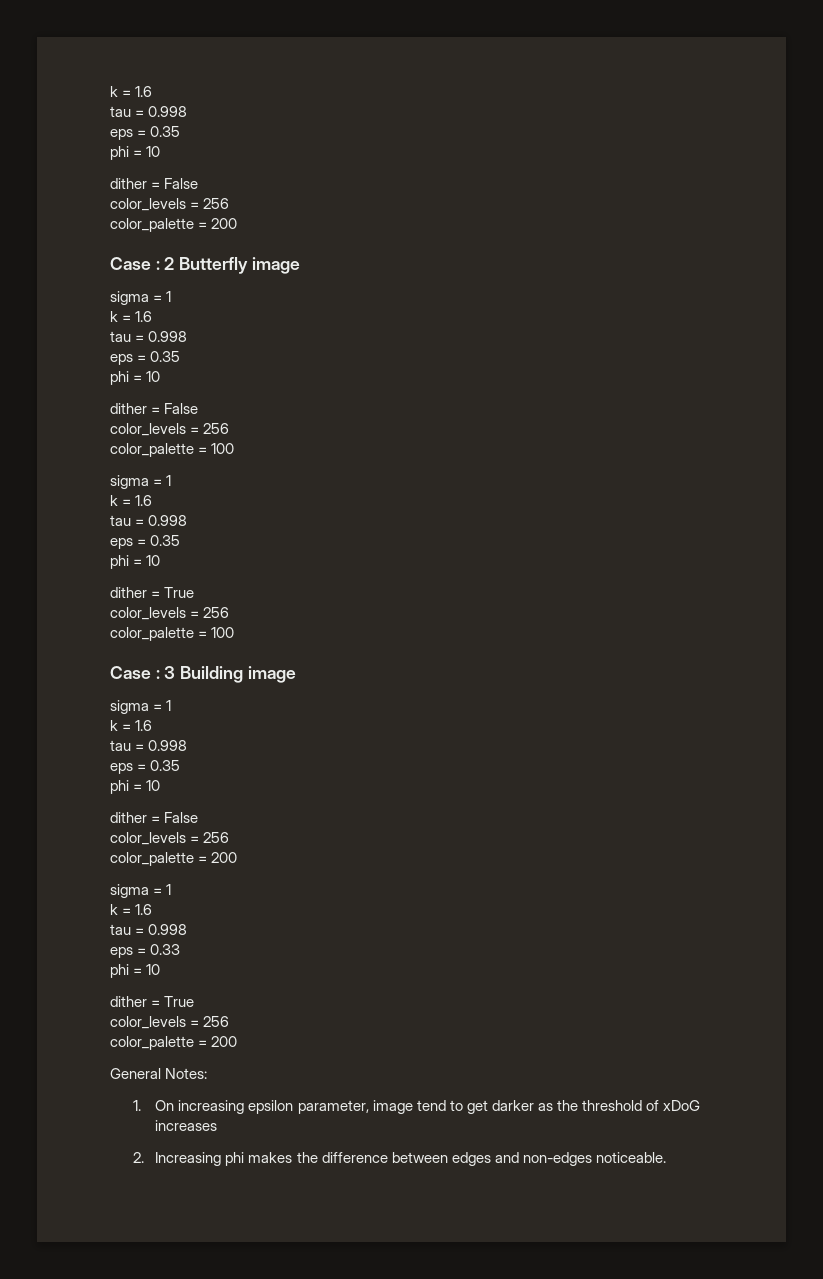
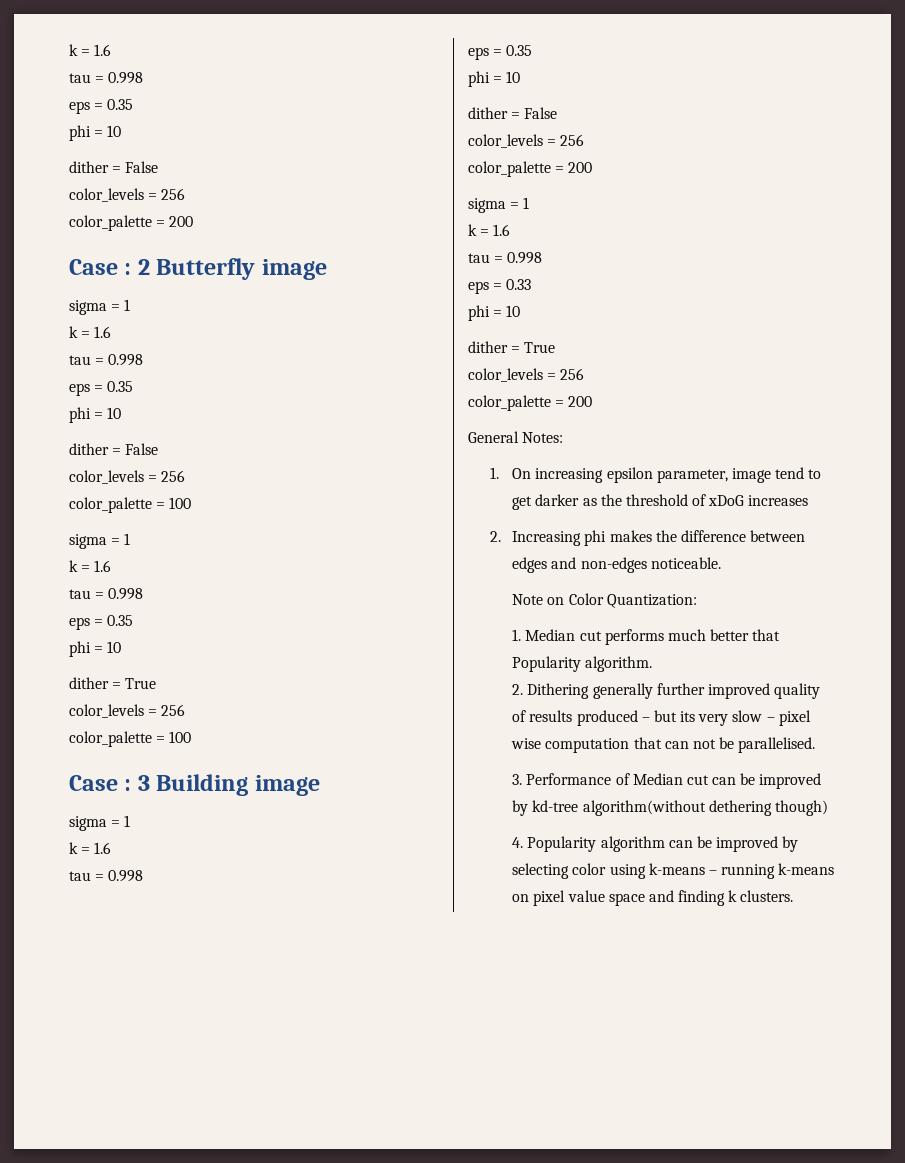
+ Note on Color Quantization:
+ 1. Median cut performs much better that Popularity algorithm.
+ 2. Dithering generally further improved quality of results produced – but its very slow – pixel wise computation that can not be parallelised.
+ 3. Performance of Median cut can be improved by kd-tree algorithm(without dethering though)
+ 4. Popularity algorithm can be improved by selecting color using k-means – running k-means on pixel value space and finding k clusters.

